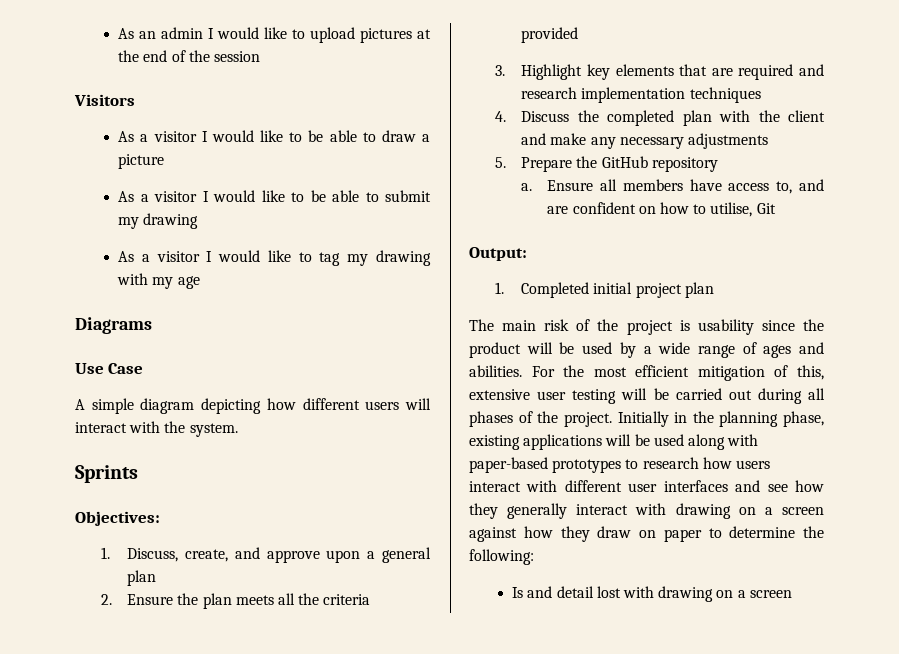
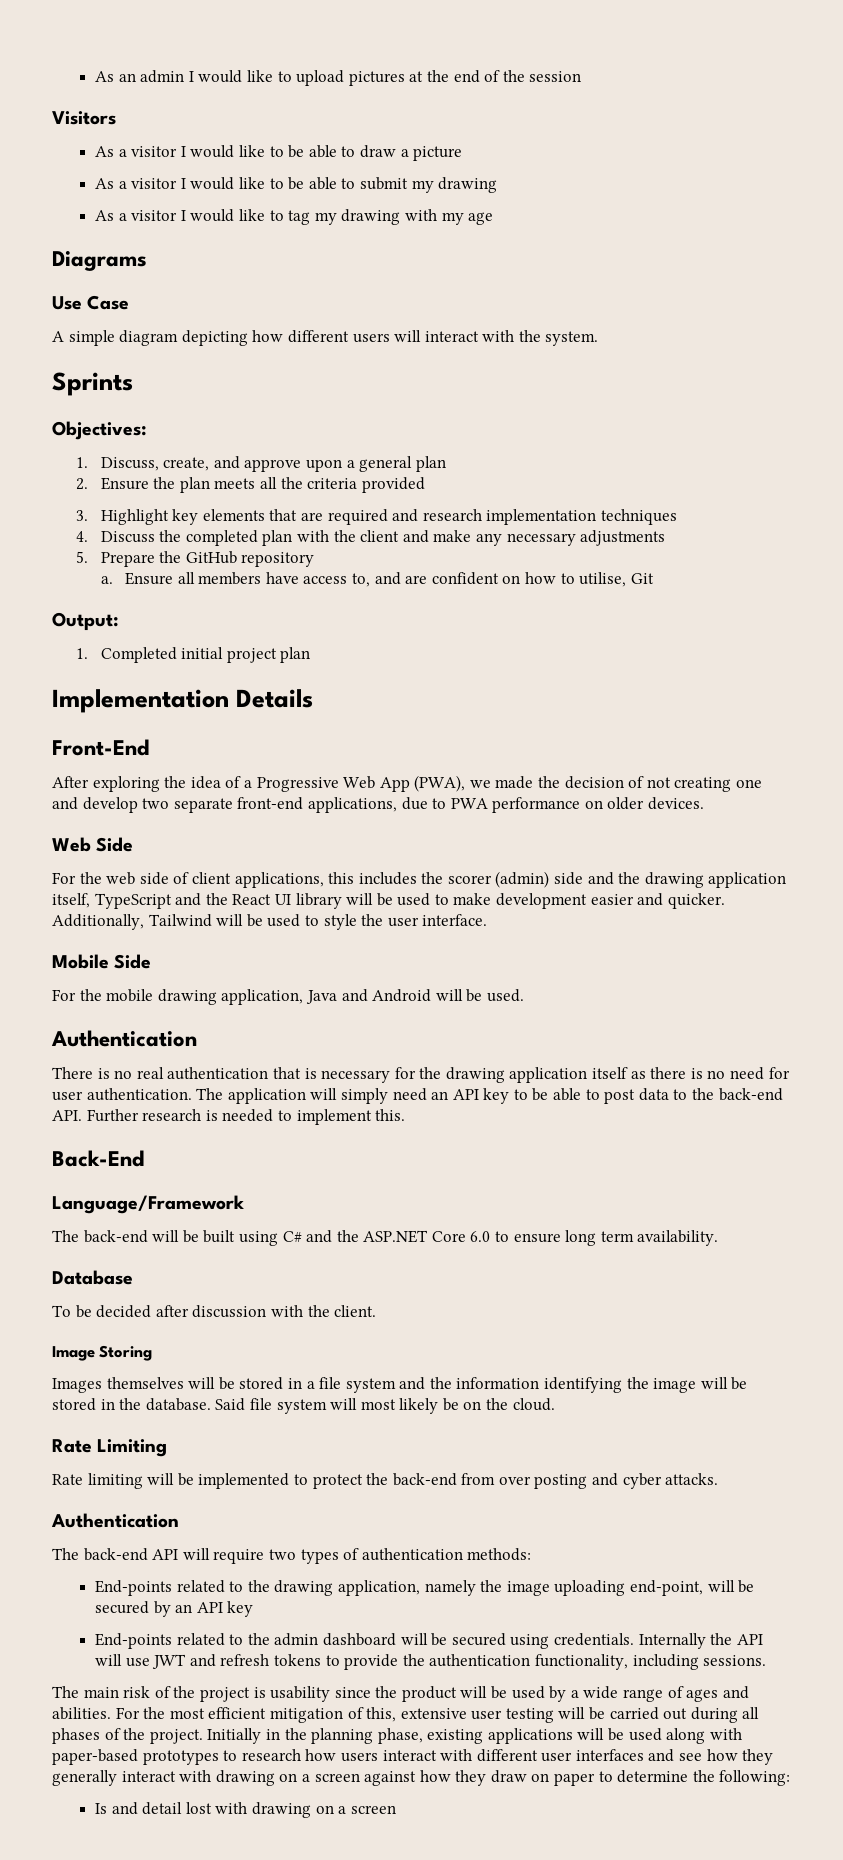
+ Implementation Details
+ Front-End
+ After exploring the idea of a Progressive Web App (PWA), we made the decision of not creating one and develop two separate front-end applications, due to PWA performance on older devices.
+ Web Side
+ For the web side of client applications, this includes the scorer (admin) side and the drawing application itself, TypeScript and the React UI library will be used to make development easier and quicker. Additionally, Tailwind will be used to style the user interface.
+ Mobile Side
+ For the mobile drawing application, Java and Android will be used.
+ Authentication
+ There is no real authentication that is necessary for the drawing application itself as there is no need for user authentication. The application will simply need an API key to be able to post data to the back-end API. Further research is needed to implement this.
+ Back-End
+ Language/Framework
+ The back-end will be built using C# and the ASP.NET Core 6.0 to ensure long term availability.
+ Database
+ To be decided after discussion with the client.
+ Image Storing
+ Images themselves will be stored in a file system and the information identifying the image will be stored in the database. Said file system will most likely be on the cloud.
+ Rate Limiting
+ Rate limiting will be implemented to protect the back-end from over posting and cyber attacks.
+ Authentication
+ The back-end API will require two types of authentication methods:
+ End-points related to the drawing application, namely the image uploading end-point, will be secured by an API key
+ End-points related to the admin dashboard will be secured using credentials. Internally the API will use JWT and refresh tokens to provide the authentication functionality, including sessions.

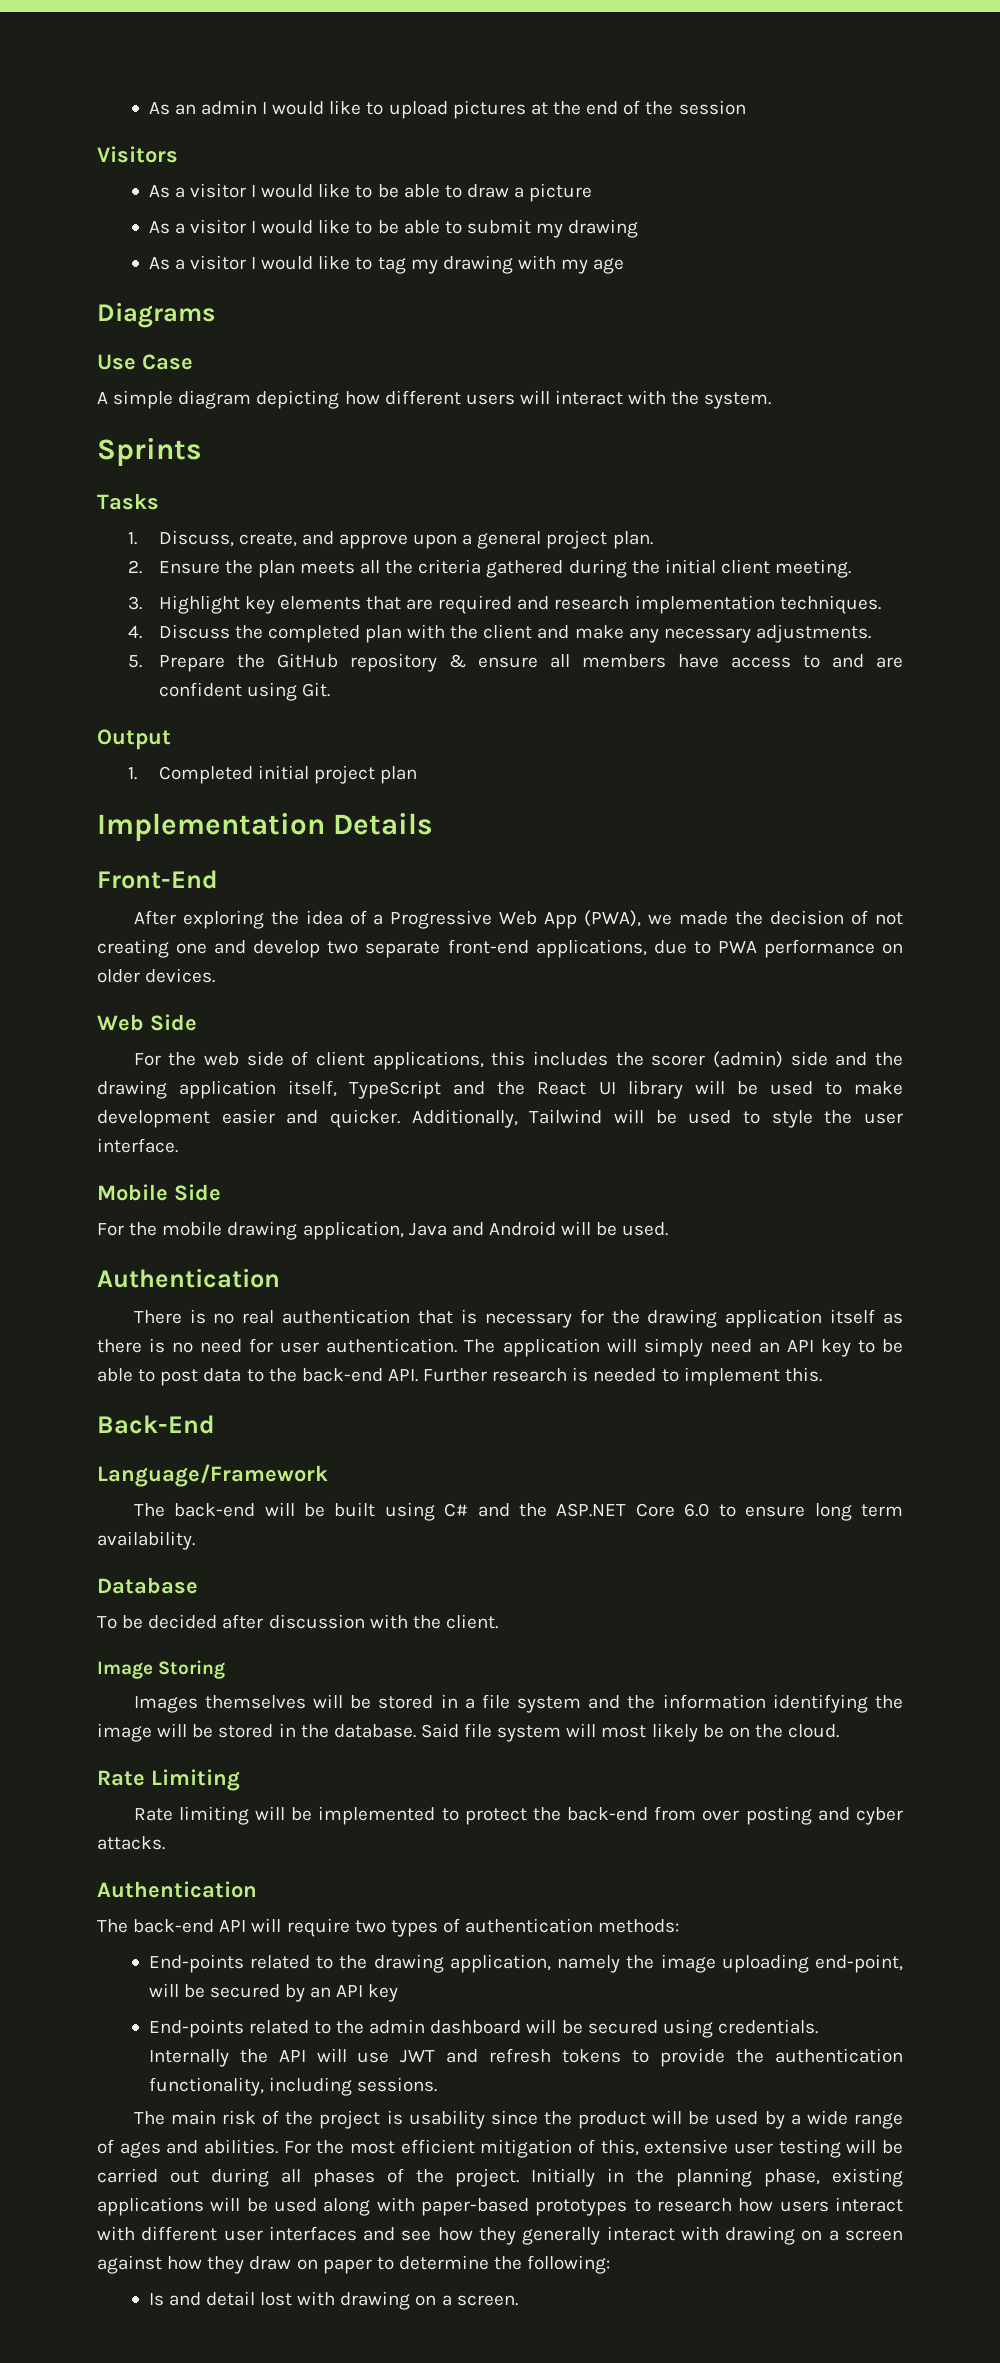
- Objectives:
+ Tasks
- 1. Discuss, create, and approve upon a general plan
+ 1. Discuss, create, and approve upon a general project plan.
- 2. Ensure the plan meets all the criteria provided
+ 2. Ensure the plan meets all the criteria gathered during the initial client meeting.
- 3. Highlight key elements that are required and research implementation techniques
+ 3. Highlight key elements that are required and research implementation techniques.
- 4. Discuss the completed plan with the client and make any necessary adjustments
+ 4. Discuss the completed plan with the client and make any necessary adjustments.
- 5. Prepare the GitHub repository
- a. Ensure all members have access to, and are confident on how to utilise, Git
- Output:
+ 5. Prepare the GitHub repository & ensure all members have access to and are confident using Git.
+ Output
- Is and detail lost with drawing on a screen
+ Is and detail lost with drawing on a screen.

